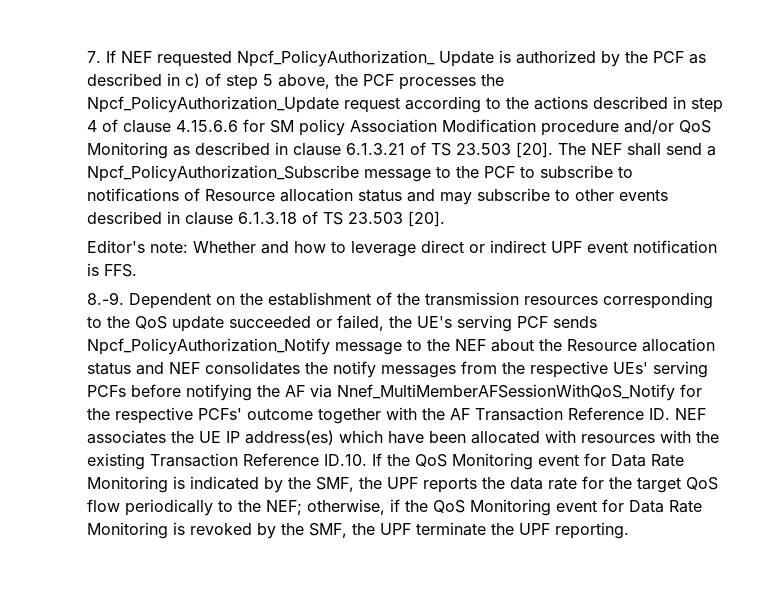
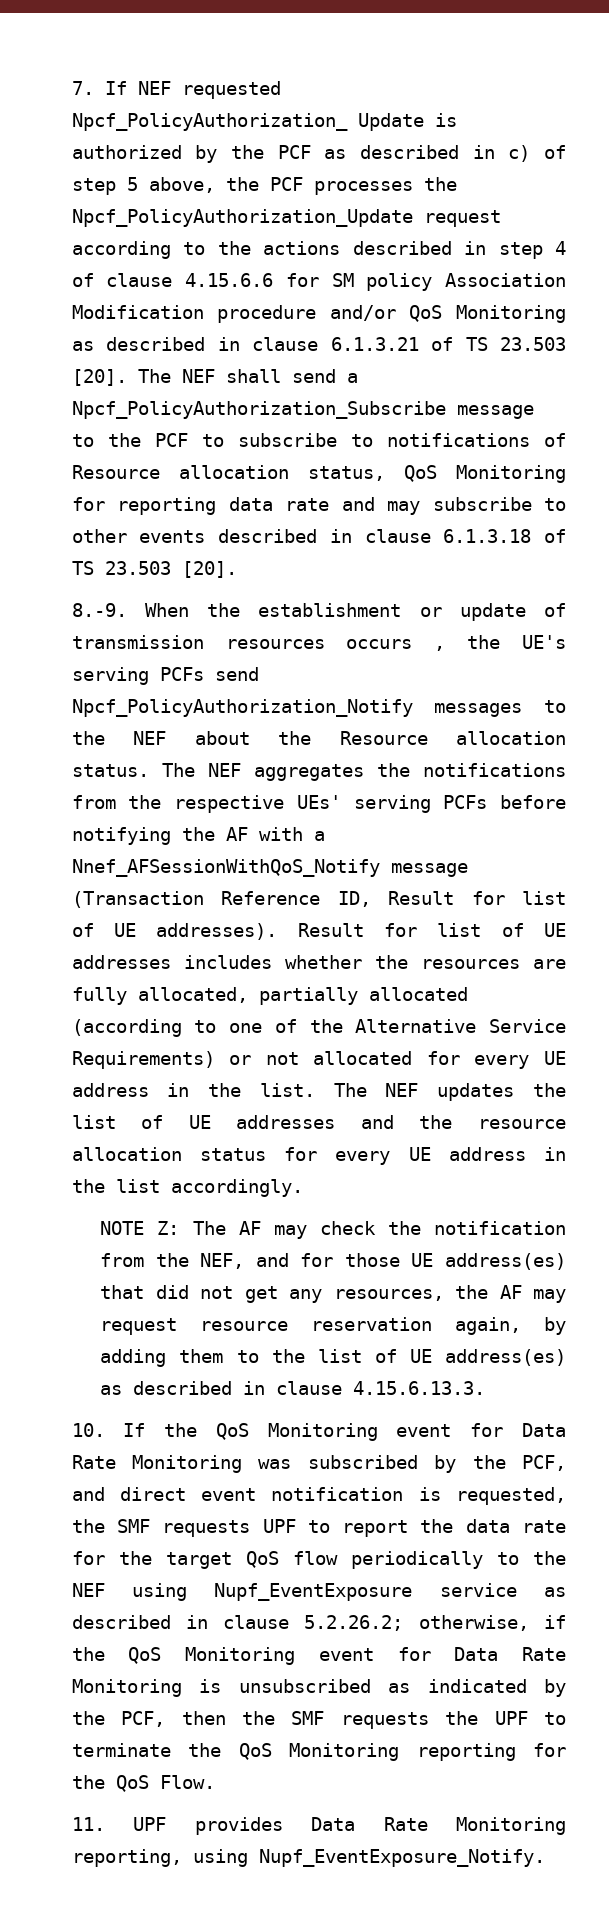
- The NEF shall send a Npcf_PolicyAuthorization_Subscribe message to the PCF to subscribe to notifications of Resource allocation status and may subscribe to other events described in clause 6.1.3.18 of TS 23.503 [20].
+ The NEF shall send a Npcf_PolicyAuthorization_Subscribe message to the PCF to subscribe to notifications of Resource allocation status, QoS Monitoring for reporting data rate and may subscribe to other events described in clause 6.1.3.18 of TS 23.503 [20].
- Editor's note: Whether and how to leverage direct or indirect UPF event notification is FFS.
- 8.-9. Dependent on the establishment of the transmission resources corresponding to the QoS update succeeded or failed, the UE's serving PCF sends Npcf_PolicyAuthorization_Notify message to the NEF about the Resource allocation status and NEF consolidates the notify messages from the respective UEs' serving PCFs before notifying the AF via Nnef_MultiMemberAFSessionWithQoS_Notify for the respective PCFs' outcome together with the AF Transaction Reference ID. NEF associates the UE IP address(es) which have been allocated with resources with the existing Transaction Reference ID.10. If the QoS Monitoring event for Data Rate Monitoring is indicated by the SMF, the UPF reports the data rate for the target QoS flow periodically to the NEF; otherwise, if the QoS Monitoring event for Data Rate Monitoring is revoked by the SMF, the UPF terminate the UPF reporting.
+ 8.-9. When the establishment or update of transmission resources occurs , the UE's serving PCFs send Npcf_PolicyAuthorization_Notify messages to the NEF about the Resource allocation status. The NEF aggregates the notifications from the respective UEs' serving PCFs before notifying the AF with a Nnef_AFSessionWithQoS_Notify message (Transaction Reference ID, Result for list of UE addresses). Result for list of UE addresses includes whether the resources are fully allocated, partially allocated (according to one of the Alternative Service Requirements) or not allocated for every UE address in the list. The NEF updates the list of UE addresses and the resource allocation status for every UE address in the list accordingly.
+ NOTE Z: The AF may check the notification from the NEF, and for those UE address(es) that did not get any resources, the AF may request resource reservation again, by adding them to the list of UE address(es) as described in clause 4.15.6.13.3.
+ 10. If the QoS Monitoring event for Data Rate Monitoring was subscribed by the PCF, and direct event notification is requested, the SMF requests UPF to report the data rate for the target QoS flow periodically to the NEF using Nupf_EventExposure service as described in clause 5.2.26.2; otherwise, if the QoS Monitoring event for Data Rate Monitoring is unsubscribed as indicated by the PCF, then the SMF requests the UPF to terminate the QoS Monitoring reporting for the QoS Flow.
+ 11. UPF provides Data Rate Monitoring reporting, using Nupf_EventExposure_Notify.

